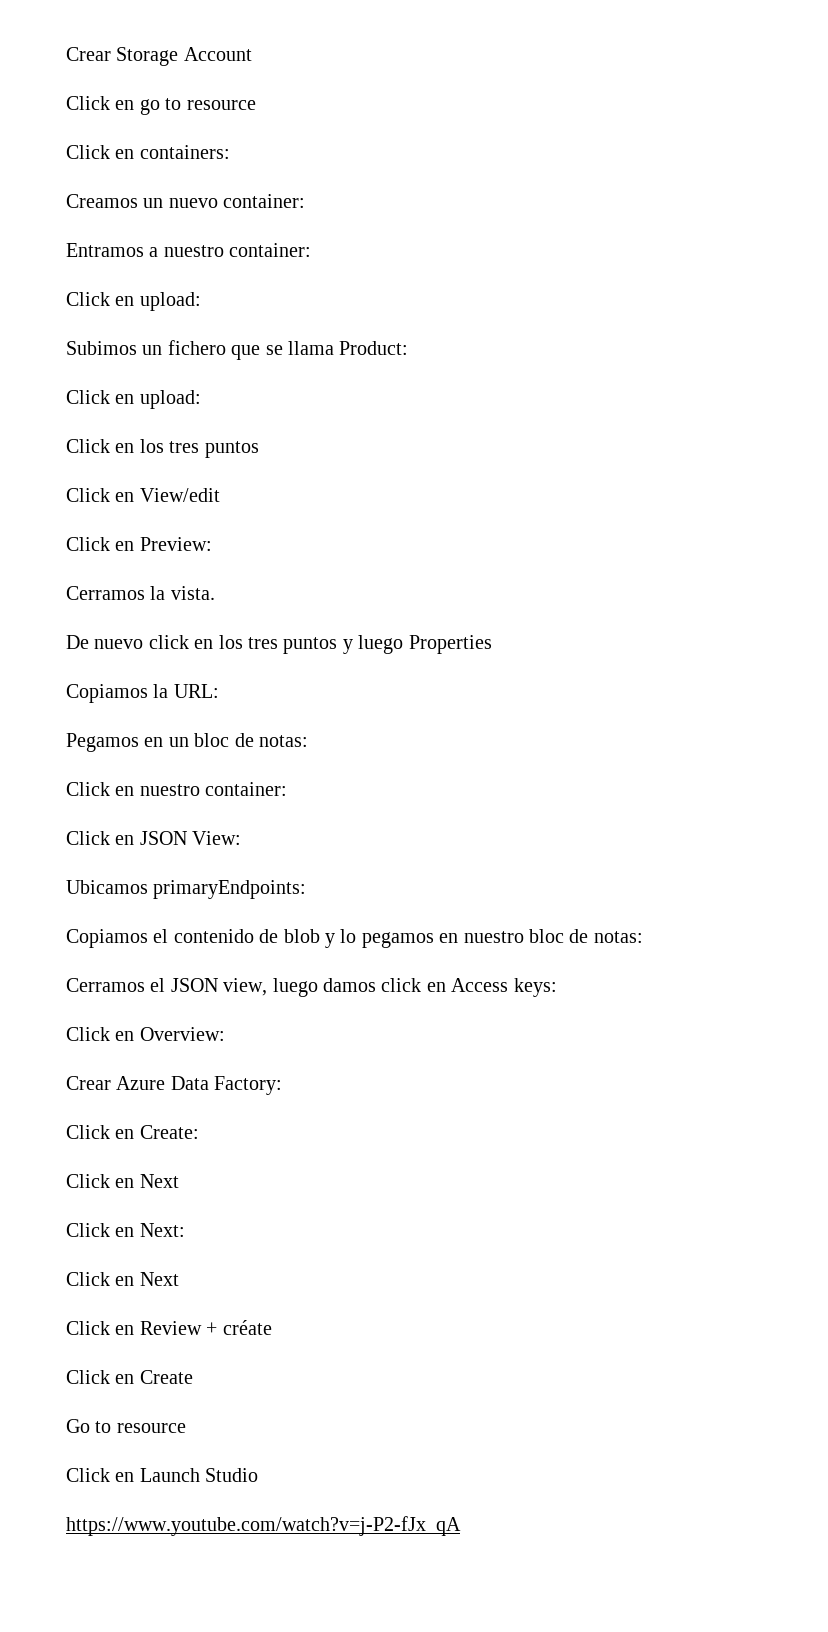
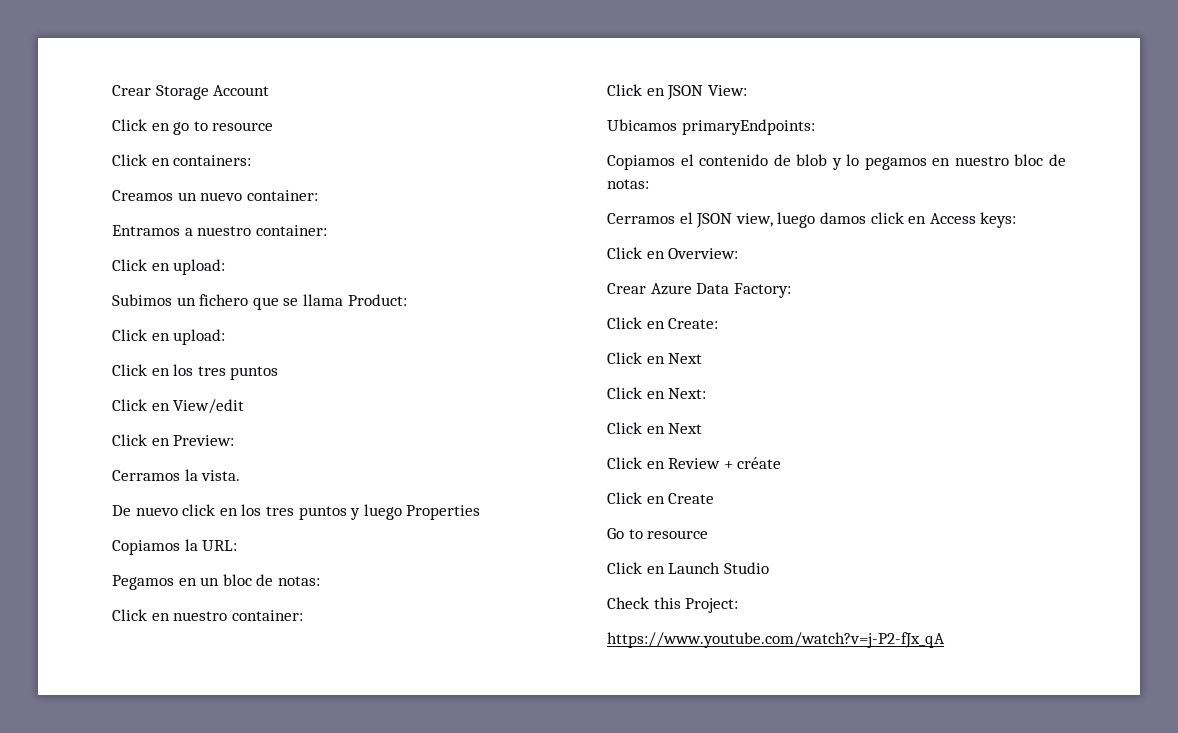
+ Check this Project:

